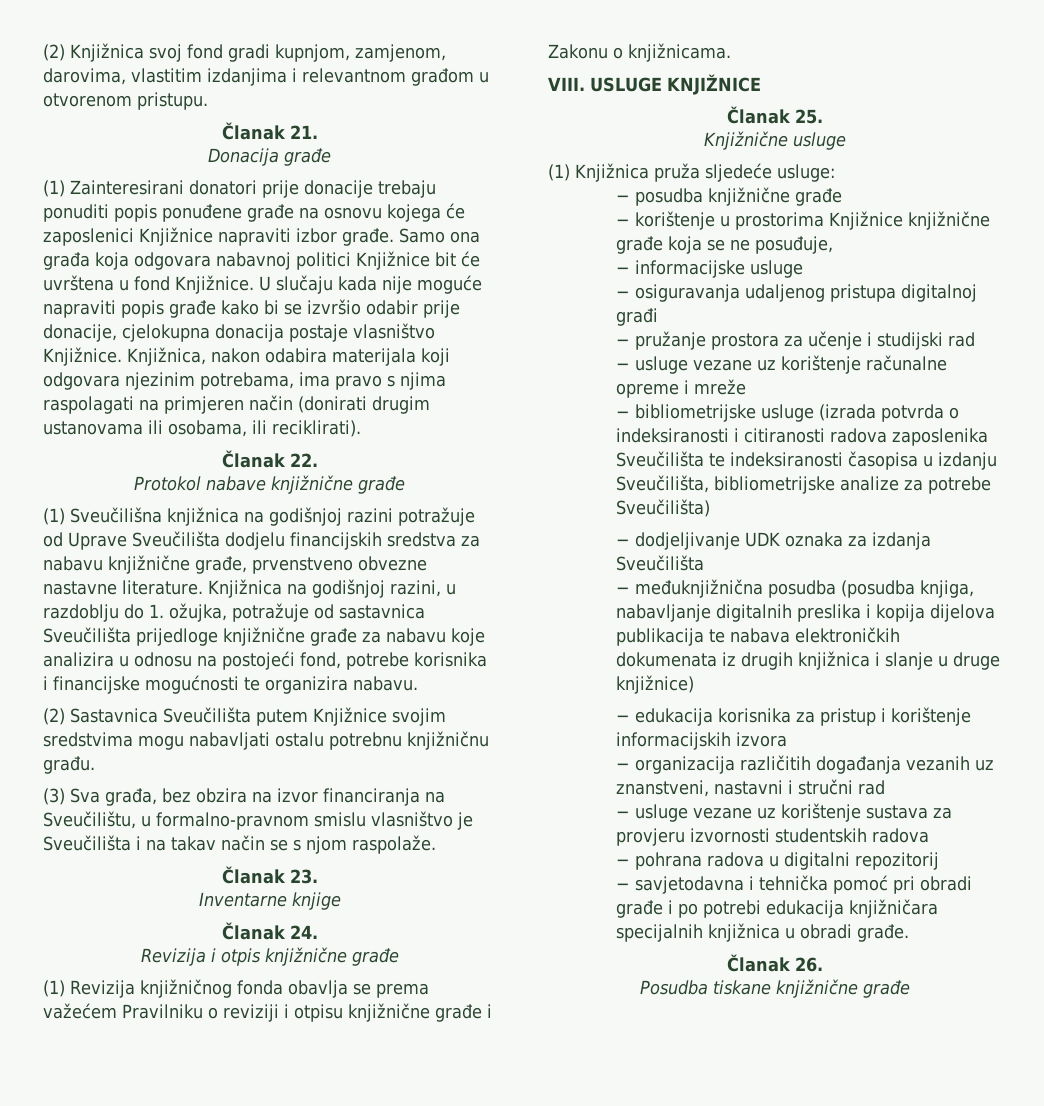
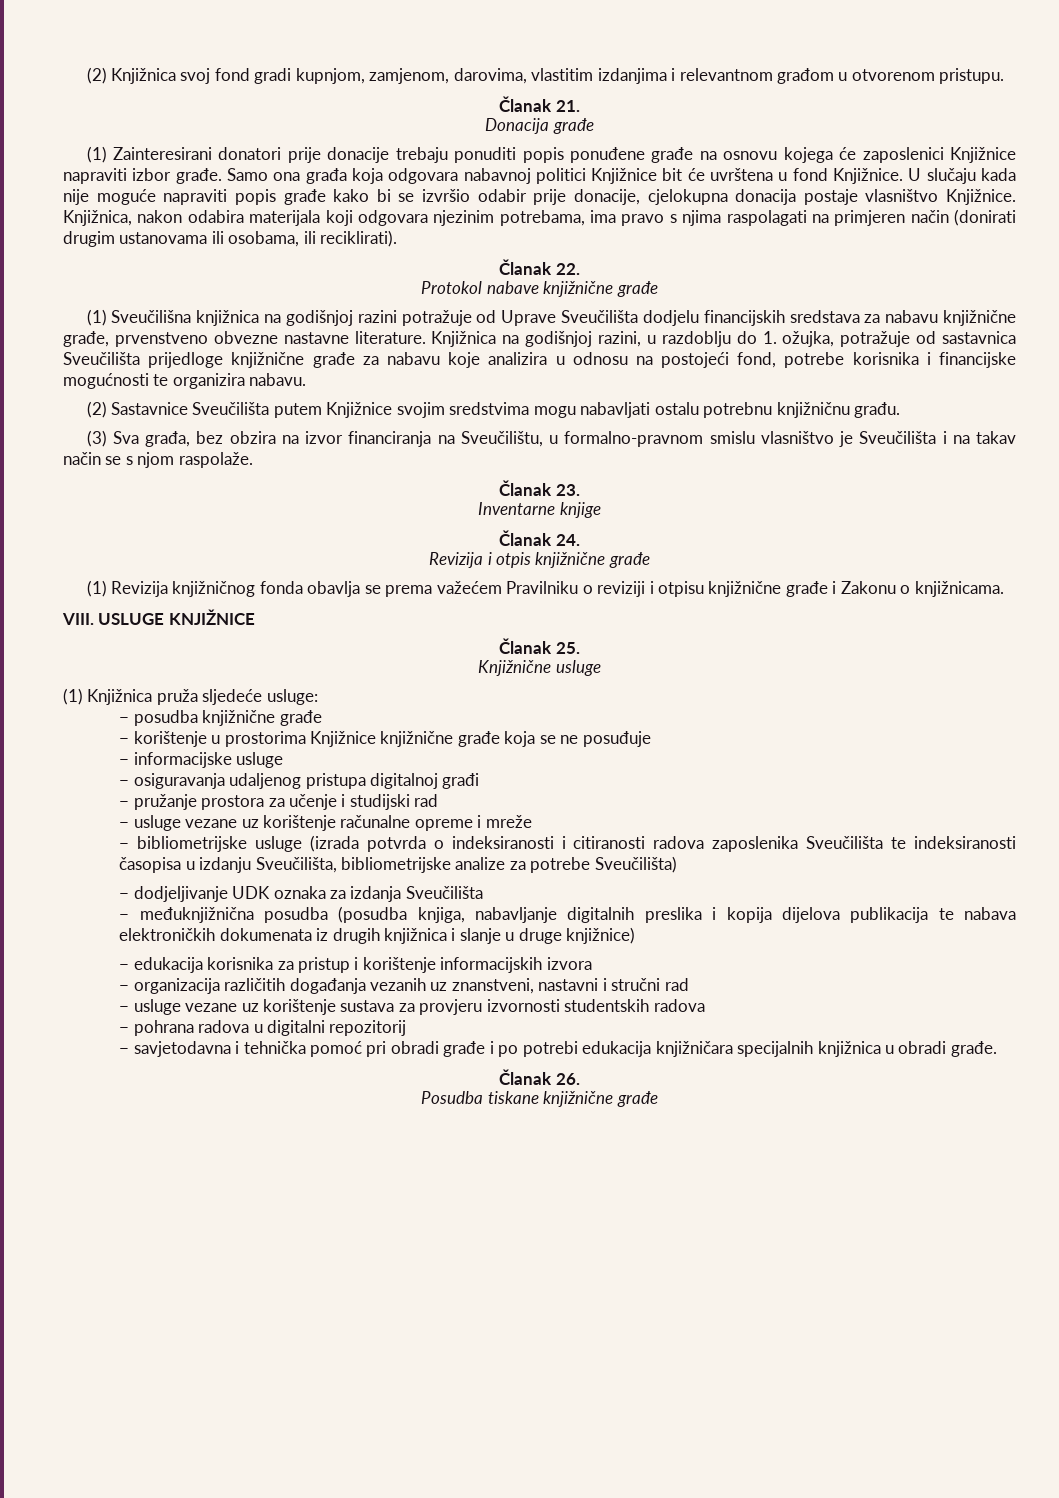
- (1) Sveučilišna knjižnica na godišnjoj razini potražuje od Uprave Sveučilišta dodjelu financijskih sredstva za nabavu knjižnične građe, prvenstveno obvezne nastavne literature.
+ (1) Sveučilišna knjižnica na godišnjoj razini potražuje od Uprave Sveučilišta dodjelu financijskih sredstava za nabavu knjižnične građe, prvenstveno obvezne nastavne literature.
- (2) Sastavnica Sveučilišta putem Knjižnice svojim sredstvima mogu nabavljati ostalu potrebnu knjižničnu građu.
+ (2) Sastavnice Sveučilišta putem Knjižnice svojim sredstvima mogu nabavljati ostalu potrebnu knjižničnu građu.
- − korištenje u prostorima Knjižnice knjižnične građe koja se ne posuđuje,
+ − korištenje u prostorima Knjižnice knjižnične građe koja se ne posuđuje

